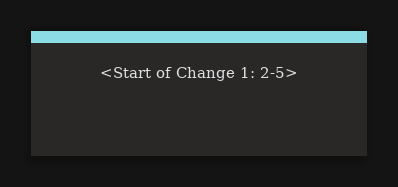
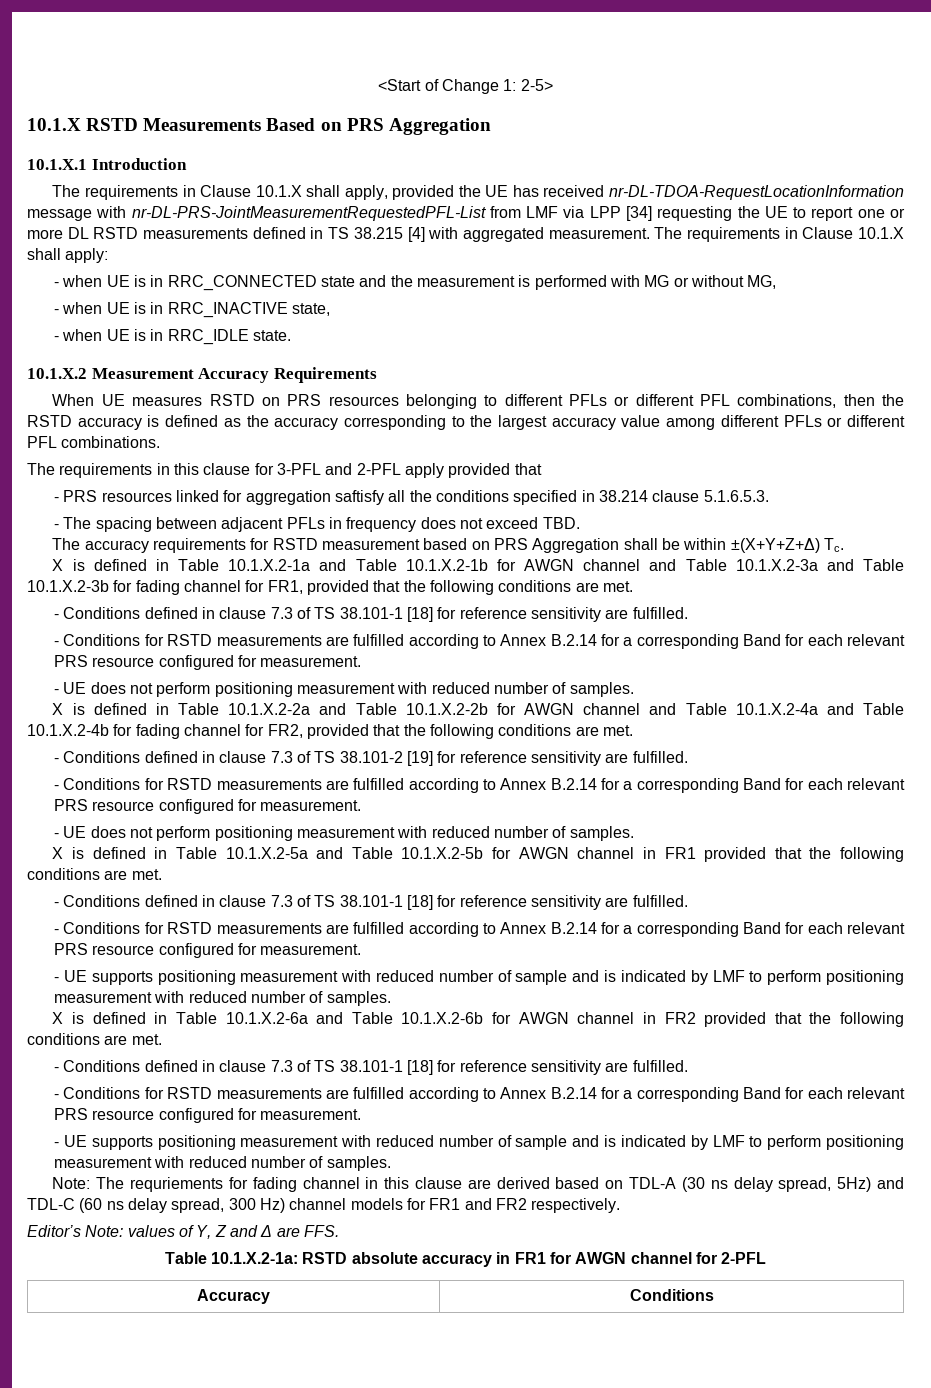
+ 10.1.X RSTD Measurements Based on PRS Aggregation
+ 10.1.X.1 Introduction
+ The requirements in Clause 10.1.X shall apply, provided the UE has received nr-DL-TDOA-RequestLocationInformation message with nr-DL-PRS-JointMeasurementRequestedPFL-List from LMF via LPP [34] requesting the UE to report one or more DL RSTD measurements defined in TS 38.215 [4] with aggregated measurement. The requirements in Clause 10.1.X shall apply:
+ - when UE is in RRC_CONNECTED state and the measurement is performed with MG or without MG,
+ - when UE is in RRC_INACTIVE state,
+ - when UE is in RRC_IDLE state.
+ 10.1.X.2 Measurement Accuracy Requirements
+ When UE measures RSTD on PRS resources belonging to different PFLs or different PFL combinations, then the RSTD accuracy is defined as the accuracy corresponding to the largest accuracy value among different PFLs or different PFL combinations.
+ The requirements in this clause for 3-PFL and 2-PFL apply provided that
+ - PRS resources linked for aggregation saftisfy all the conditions specified in 38.214 clause 5.1.6.5.3.
+ - The spacing between adjacent PFLs in frequency does not exceed TBD.
+ The accuracy requirements for RSTD measurement based on PRS Aggregation shall be within ±(X+Y+Z+Δ) Tc.
+ X is defined in Table 10.1.X.2-1a and Table 10.1.X.2-1b for AWGN channel and Table 10.1.X.2-3a and Table 10.1.X.2-3b for fading channel for FR1, provided that the following conditions are met.
+ - Conditions defined in clause 7.3 of TS 38.101-1 [18] for reference sensitivity are fulfilled.
+ - Conditions for RSTD measurements are fulfilled according to Annex B.2.14 for a corresponding Band for each relevant PRS resource configured for measurement.
+ - UE does not perform positioning measurement with reduced number of samples.
+ X is defined in Table 10.1.X.2-2a and Table 10.1.X.2-2b for AWGN channel and Table 10.1.X.2-4a and Table 10.1.X.2-4b for fading channel for FR2, provided that the following conditions are met.
+ - Conditions defined in clause 7.3 of TS 38.101-2 [19] for reference sensitivity are fulfilled.
+ - Conditions for RSTD measurements are fulfilled according to Annex B.2.14 for a corresponding Band for each relevant PRS resource configured for measurement.
+ - UE does not perform positioning measurement with reduced number of samples.
+ X is defined in Table 10.1.X.2-5a and Table 10.1.X.2-5b for AWGN channel in FR1 provided that the following conditions are met.
+ - Conditions defined in clause 7.3 of TS 38.101-1 [18] for reference sensitivity are fulfilled.
+ - Conditions for RSTD measurements are fulfilled according to Annex B.2.14 for a corresponding Band for each relevant PRS resource configured for measurement.
+ - UE supports positioning measurement with reduced number of sample and is indicated by LMF to perform positioning measurement with reduced number of samples.
+ X is defined in Table 10.1.X.2-6a and Table 10.1.X.2-6b for AWGN channel in FR2 provided that the following conditions are met.
+ - Conditions defined in clause 7.3 of TS 38.101-1 [18] for reference sensitivity are fulfilled.
+ - Conditions for RSTD measurements are fulfilled according to Annex B.2.14 for a corresponding Band for each relevant PRS resource configured for measurement.
+ - UE supports positioning measurement with reduced number of sample and is indicated by LMF to perform positioning measurement with reduced number of samples.
+ Note: The requriements for fading channel in this clause are derived based on TDL-A (30 ns delay spread, 5Hz) and TDL-C (60 ns delay spread, 300 Hz) channel models for FR1 and FR2 respectively.
+ Editor’s Note: values of Y, Z and Δ are FFS.
+ Table 10.1.X.2-1a: RSTD absolute accuracy in FR1 for AWGN channel for 2-PFL
+ Accuracy | Conditions

